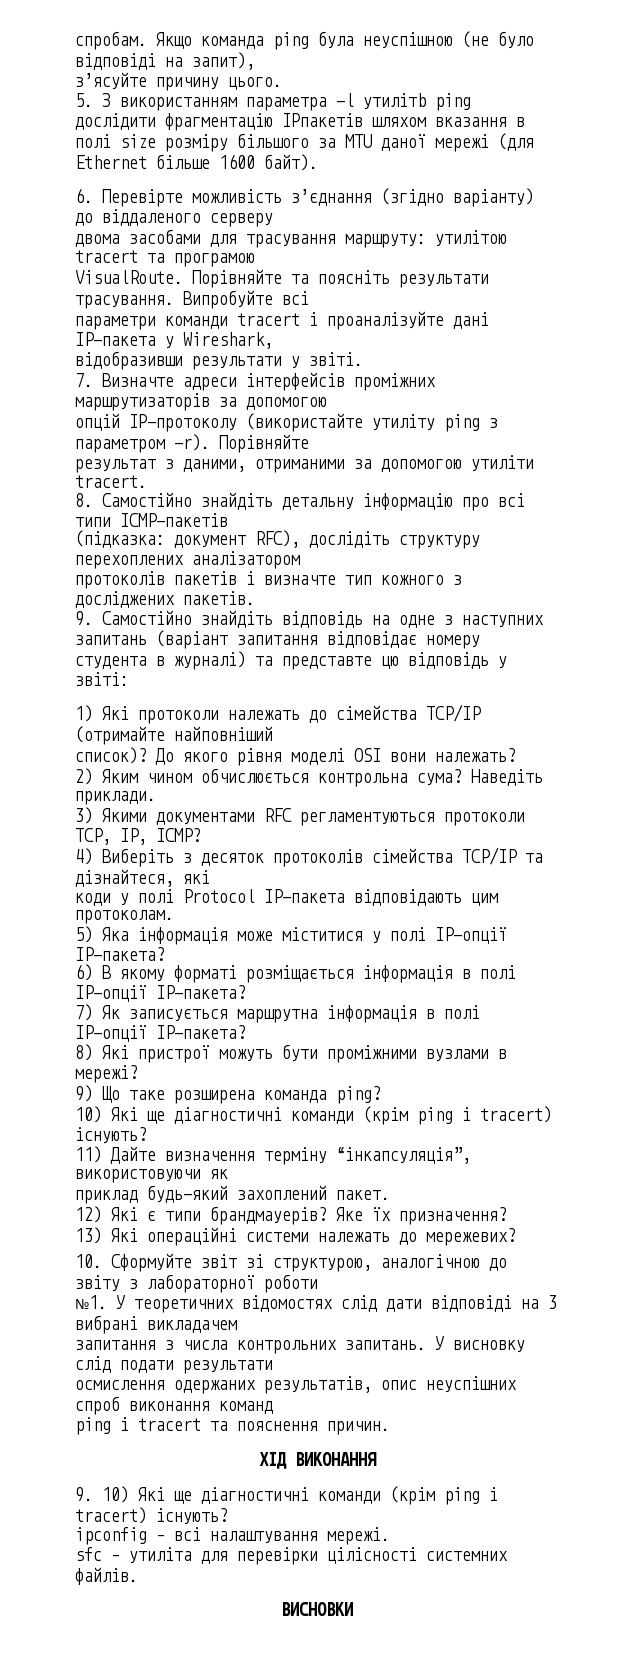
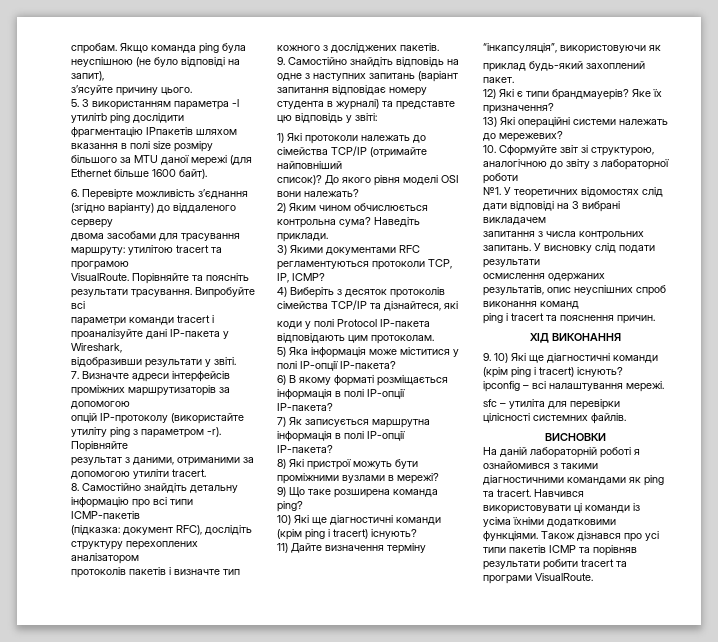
+ На даній лабораторній роботі я ознайомився з такими діагностичними командами як ping та tracert. Навчився використовувати ці команди із усіма їхніми додатковими функціями. Також дізнався про усі типи пакетів ICMP та порівняв результати робити tracert та програми VisualRoute.

